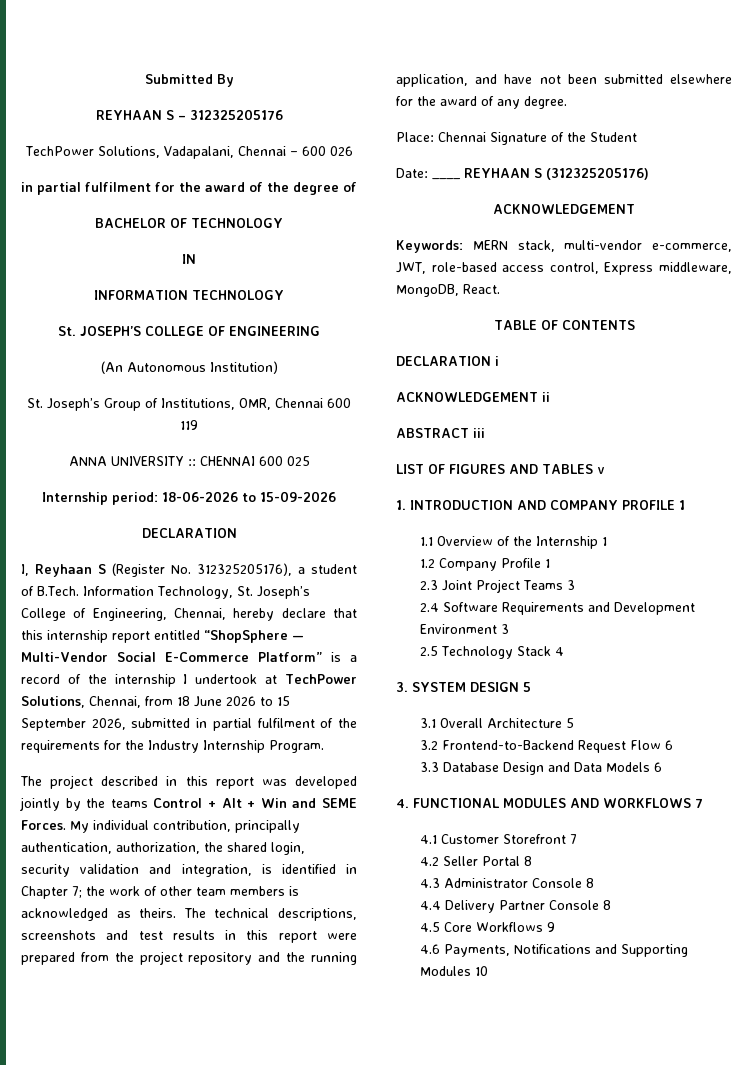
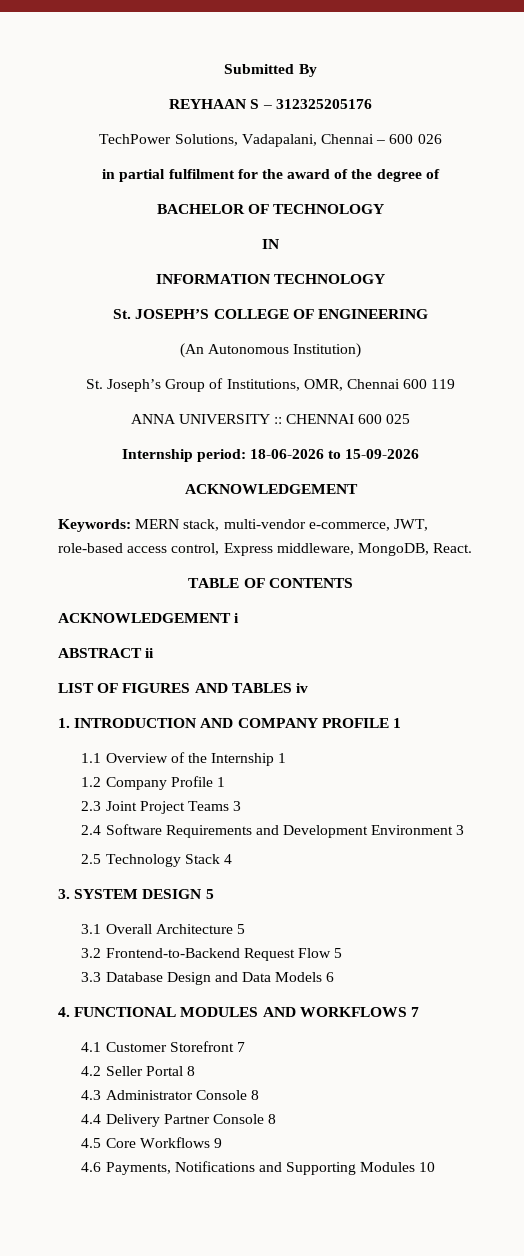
  Internship period: 18-06-2026 to 15-09-2026
- DECLARATION
- I, Reyhaan S (Register No. 312325205176), a student of B.Tech. Information Technology, St. Joseph’s College of Engineering, Chennai, hereby declare that this internship report entitled “ShopSphere — Multi-Vendor Social E-Commerce Platform” is a record of the internship I undertook at TechPower Solutions, Chennai, from 18 June 2026 to 15 September 2026, submitted in partial fulfilment of the requirements for the Industry Internship Program.
- The project described in this report was developed jointly by the teams Control + Alt + Win and SEME Forces. My individual contribution, principally authentication, authorization, the shared login, security validation and integration, is identified in Chapter 7; the work of other team members is acknowledged as theirs. The technical descriptions, screenshots and test results in this report were prepared from the project repository and the running application, and have not been submitted elsewhere for the award of any degree.
- Place: Chennai Signature of the Student
- Date: ____ REYHAAN S (312325205176)
- DECLARATION i
+ ACKNOWLEDGEMENT i
- ACKNOWLEDGEMENT ii
+ ABSTRACT ii
- ABSTRACT iii
- LIST OF FIGURES AND TABLES v
+ LIST OF FIGURES AND TABLES iv
- 3.2 Frontend-to-Backend Request Flow 6
+ 3.2 Frontend-to-Backend Request Flow 5

